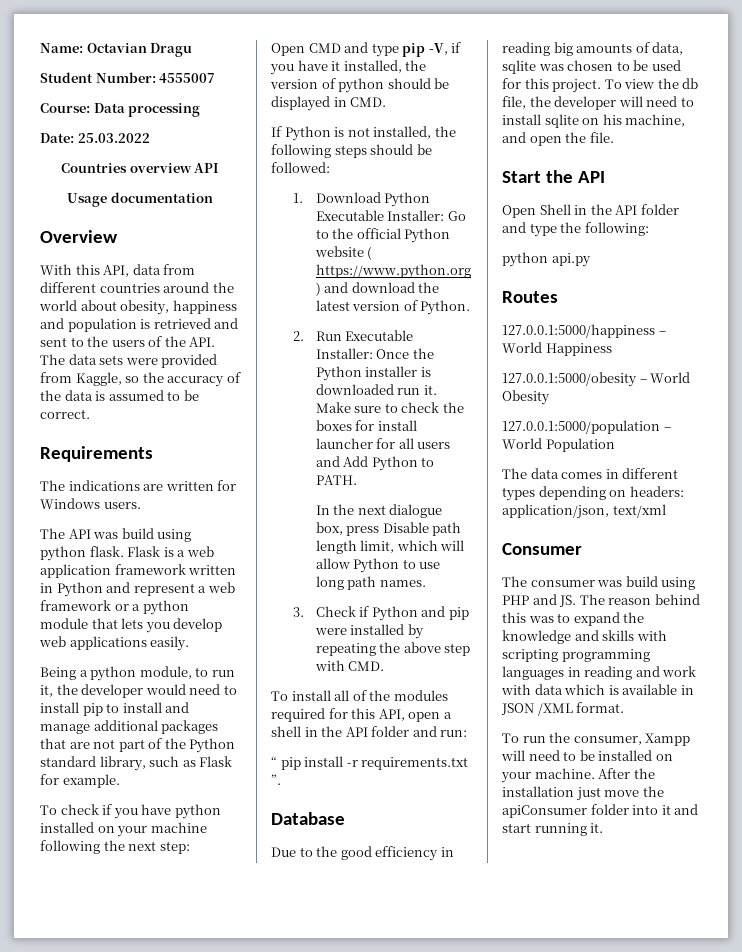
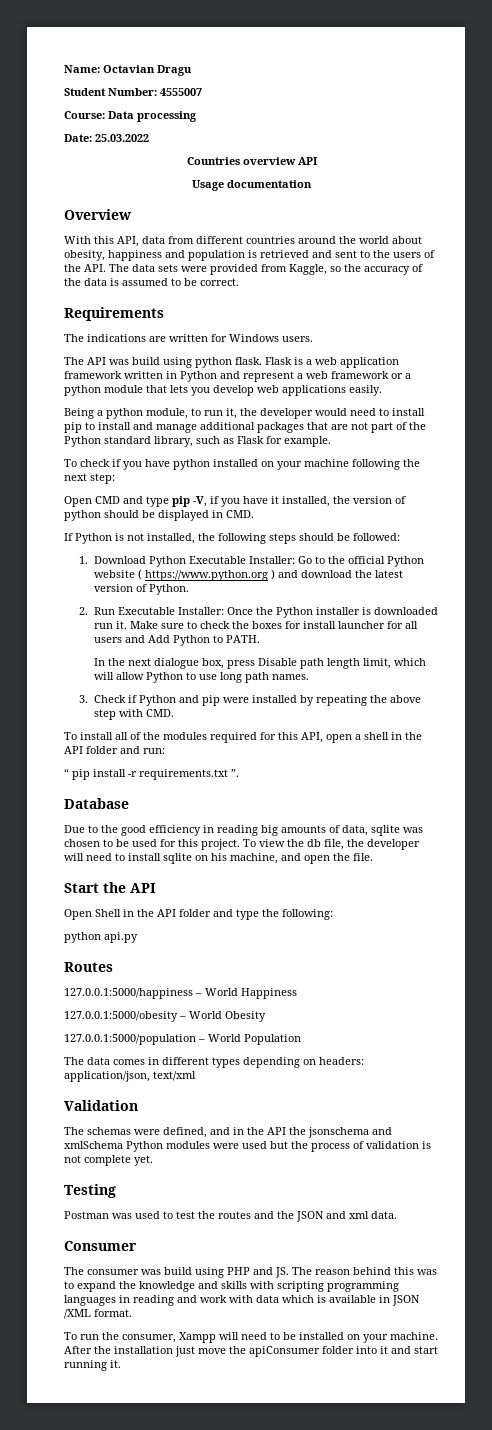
+ Validation
+ The schemas were defined, and in the API the jsonschema and xmlSchema Python modules were used but the process of validation is not complete yet.
+ Testing
+ Postman was used to test the routes and the JSON and xml data.

